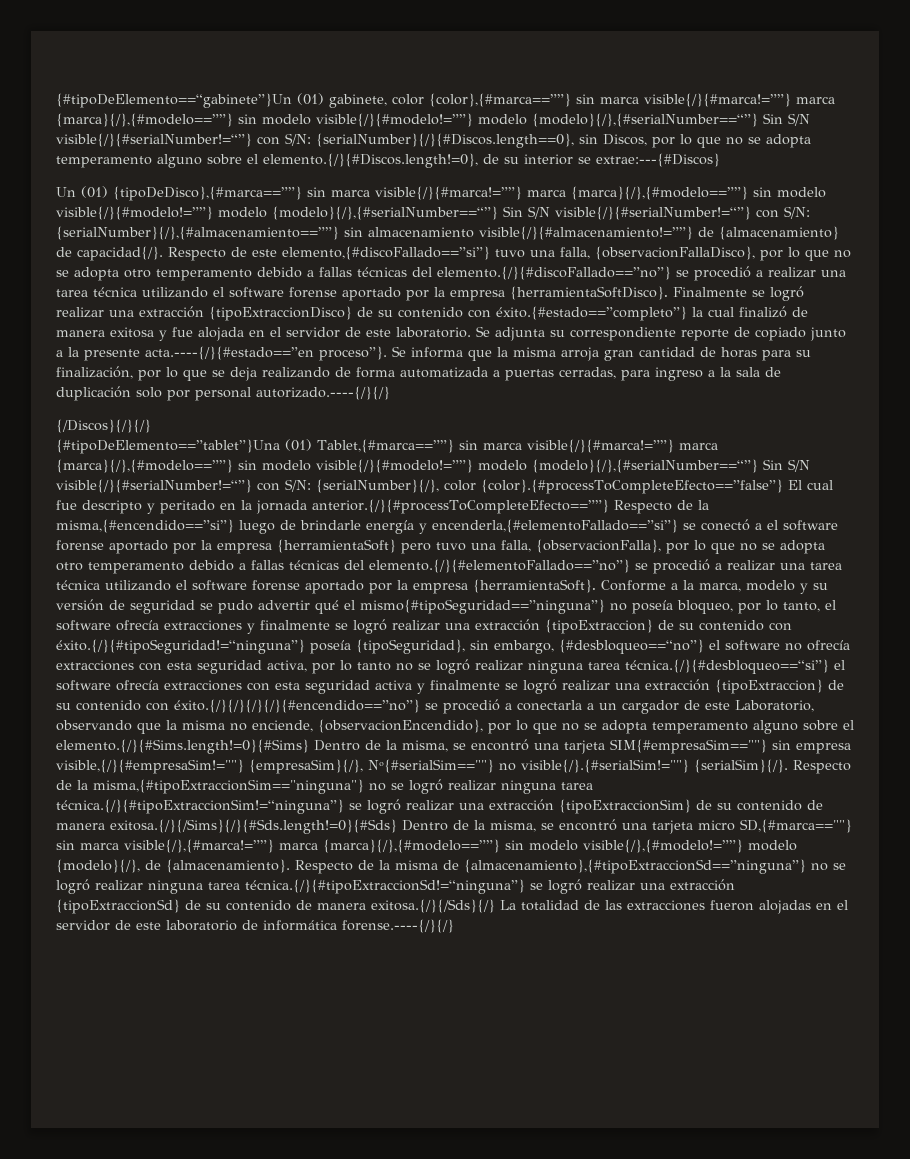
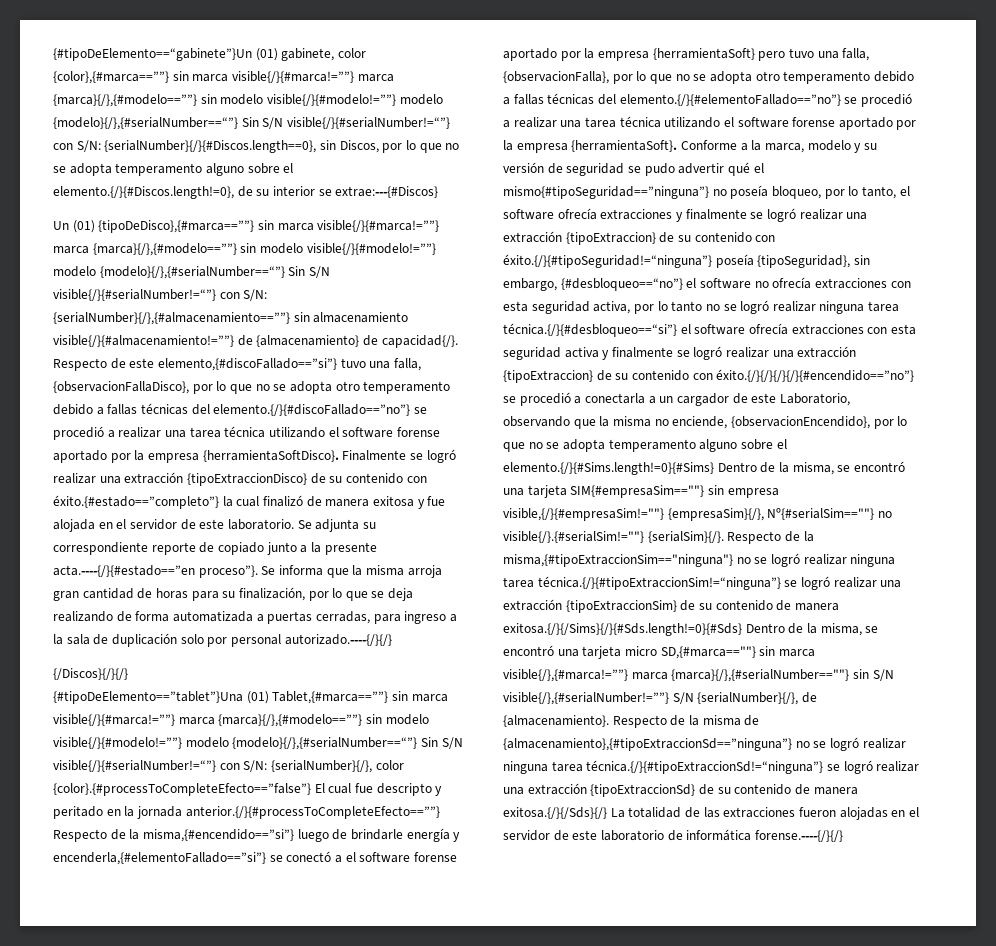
- Respecto de la misma,{#tipoExtraccionSim=="ninguna"} no se logró realizar ninguna tarea técnica.{/}{#tipoExtraccionSim!=“ninguna”} se logró realizar una extracción {tipoExtraccionSim} de su contenido de manera exitosa.{/}{/Sims}{/}{#Sds.length!=0}{#Sds} Dentro de la misma, se encontró una tarjeta micro SD,{#marca==""} sin marca visible{/},{#marca!=””} marca {marca}{/},{#modelo==””} sin modelo visible{/},{#modelo!=””} modelo {modelo}{/}, de {almacenamiento}.
+ Respecto de la misma,{#tipoExtraccionSim=="ninguna"} no se logró realizar ninguna tarea técnica.{/}{#tipoExtraccionSim!=“ninguna”} se logró realizar una extracción {tipoExtraccionSim} de su contenido de manera exitosa.{/}{/Sims}{/}{#Sds.length!=0}{#Sds} Dentro de la misma, se encontró una tarjeta micro SD,{#marca==""} sin marca visible{/},{#marca!=””} marca {marca}{/},{#serialNumber==""} sin S/N visible{/},{#serialNumber!=””} S/N {serialNumber}{/}, de {almacenamiento}.

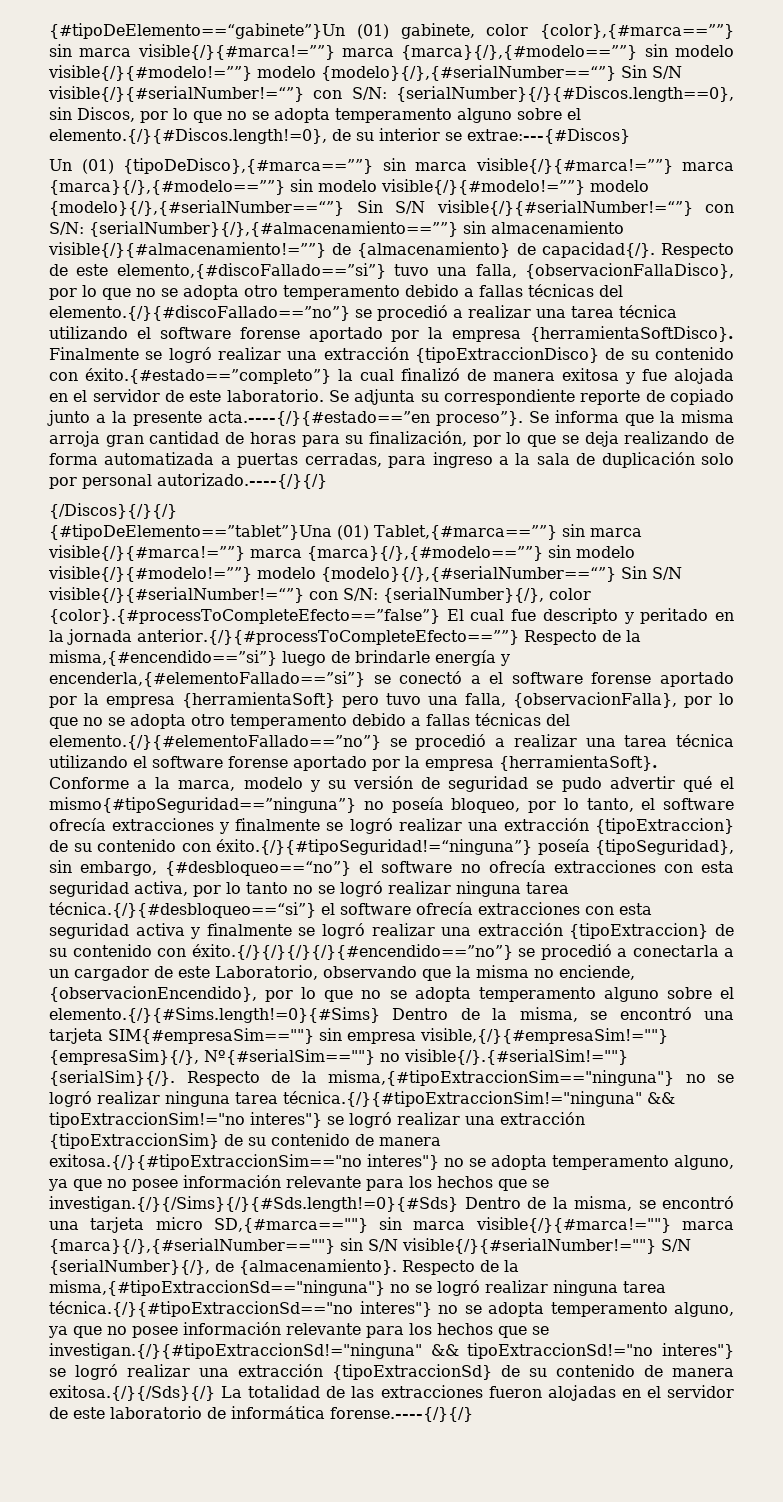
- Respecto de la misma,{#tipoExtraccionSim=="ninguna"} no se logró realizar ninguna tarea técnica.{/}{#tipoExtraccionSim!=“ninguna”} se logró realizar una extracción {tipoExtraccionSim} de su contenido de manera exitosa.{/}{/Sims}{/}{#Sds.length!=0}{#Sds} Dentro de la misma, se encontró una tarjeta micro SD,{#marca==""} sin marca visible{/},{#marca!=””} marca {marca}{/},{#serialNumber==""} sin S/N visible{/},{#serialNumber!=””} S/N {serialNumber}{/}, de {almacenamiento}.
+ Respecto de la misma,{#tipoExtraccionSim=="ninguna"} no se logró realizar ninguna tarea técnica.{/}{#tipoExtraccionSim!="ninguna" && tipoExtraccionSim!="no interes"} se logró realizar una extracción {tipoExtraccionSim} de su contenido de manera exitosa.{/}{#tipoExtraccionSim=="no interes"} no se adopta temperamento alguno, ya que no posee información relevante para los hechos que se investigan.{/}{/Sims}{/}{#Sds.length!=0}{#Sds} Dentro de la misma, se encontró una tarjeta micro SD,{#marca==""} sin marca visible{/}{#marca!=""} marca {marca}{/},{#serialNumber==""} sin S/N visible{/}{#serialNumber!=""} S/N {serialNumber}{/}, de {almacenamiento}.
- Respecto de la misma de {almacenamiento},{#tipoExtraccionSd==”ninguna”} no se logró realizar ninguna tarea técnica.{/}{#tipoExtraccionSd!=“ninguna”} se logró realizar una extracción {tipoExtraccionSd} de su contenido de manera exitosa.{/}{/Sds}{/} La totalidad de las extracciones fueron alojadas en el servidor de este laboratorio de informática forense.----{/}{/}
+ Respecto de la misma,{#tipoExtraccionSd=="ninguna"} no se logró realizar ninguna tarea técnica.{/}{#tipoExtraccionSd=="no interes"} no se adopta temperamento alguno, ya que no posee información relevante para los hechos que se investigan.{/}{#tipoExtraccionSd!="ninguna" && tipoExtraccionSd!="no interes"} se logró realizar una extracción {tipoExtraccionSd} de su contenido de manera exitosa.{/}{/Sds}{/} La totalidad de las extracciones fueron alojadas en el servidor de este laboratorio de informática forense.----{/}{/}

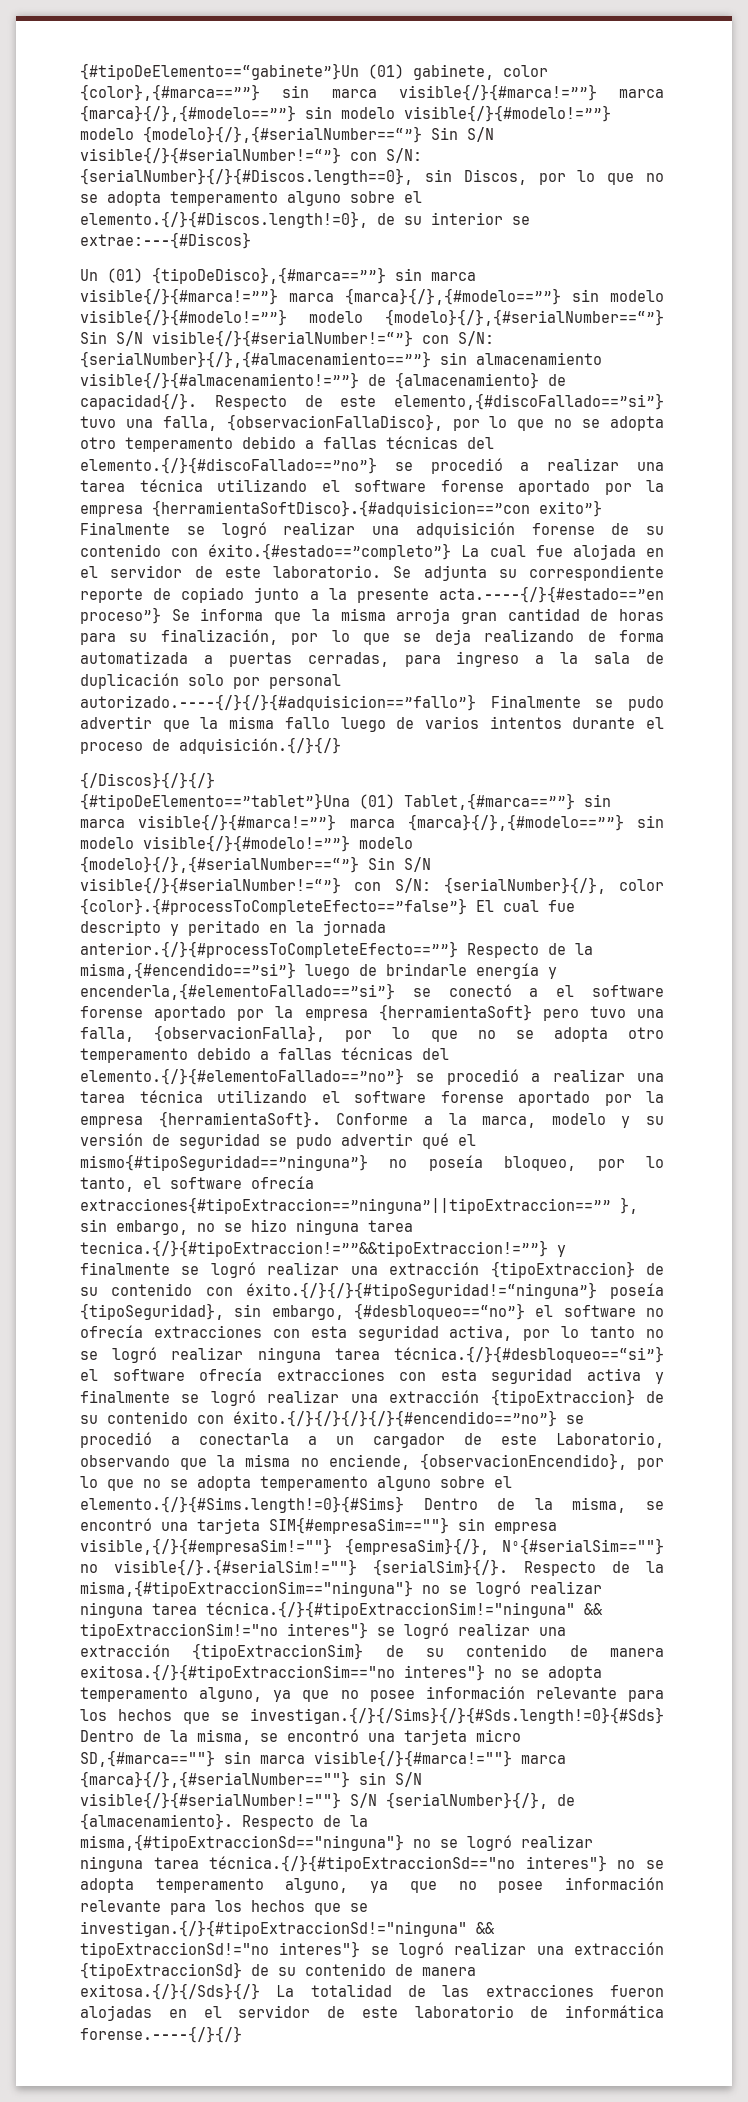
- Respecto de este elemento,{#discoFallado==”si”} tuvo una falla, {observacionFallaDisco}, por lo que no se adopta otro temperamento debido a fallas técnicas del elemento.{/}{#discoFallado==”no”} se procedió a realizar una tarea técnica utilizando el software forense aportado por la empresa {herramientaSoftDisco}. Finalmente se logró realizar una extracción {tipoExtraccionDisco} de su contenido con éxito.{#estado==”completo”} la cual finalizó de manera exitosa y fue alojada en el servidor de este laboratorio.
+ Respecto de este elemento,{#discoFallado==”si”} tuvo una falla, {observacionFallaDisco}, por lo que no se adopta otro temperamento debido a fallas técnicas del elemento.{/}{#discoFallado==”no”} se procedió a realizar una tarea técnica utilizando el software forense aportado por la empresa {herramientaSoftDisco}.{#adquisicion==”con exito”} Finalmente se logró realizar una adquisición forense de su contenido con éxito.{#estado==”completo”} La cual fue alojada en el servidor de este laboratorio.
- Se adjunta su correspondiente reporte de copiado junto a la presente acta.----{/}{#estado==”en proceso”}. Se informa que la misma arroja gran cantidad de horas para su finalización, por lo que se deja realizando de forma automatizada a puertas cerradas, para ingreso a la sala de duplicación solo por personal autorizado.----{/}{/}
+ Se adjunta su correspondiente reporte de copiado junto a la presente acta.----{/}{#estado==”en proceso”} Se informa que la misma arroja gran cantidad de horas para su finalización, por lo que se deja realizando de forma automatizada a puertas cerradas, para ingreso a la sala de duplicación solo por personal autorizado.----{/}{/}{#adquisicion==”fallo”} Finalmente se pudo advertir que la misma fallo luego de varios intentos durante el proceso de adquisición.{/}{/}
- Conforme a la marca, modelo y su versión de seguridad se pudo advertir qué el mismo{#tipoSeguridad==”ninguna”} no poseía bloqueo, por lo tanto, el software ofrecía extracciones y finalmente se logró realizar una extracción {tipoExtraccion} de su contenido con éxito.{/}{#tipoSeguridad!=“ninguna”} poseía {tipoSeguridad}, sin embargo, {#desbloqueo==“no”} el software no ofrecía extracciones con esta seguridad activa, por lo tanto no se logró realizar ninguna tarea técnica.{/}{#desbloqueo==“si”} el software ofrecía extracciones con esta seguridad activa y finalmente se logró realizar una extracción {tipoExtraccion} de su contenido con éxito.{/}{/}{/}{/}{#encendido==”no”} se procedió a conectarla a un cargador de este Laboratorio, observando que la misma no enciende, {observacionEncendido}, por lo que no se adopta temperamento alguno sobre el elemento.{/}{#Sims.length!=0}{#Sims} Dentro de la misma, se encontró una tarjeta SIM{#empresaSim==""} sin empresa visible,{/}{#empresaSim!=""} {empresaSim}{/}, Nº{#serialSim==""} no visible{/}.{#serialSim!=""} {serialSim}{/}.
+ Conforme a la marca, modelo y su versión de seguridad se pudo advertir qué el mismo{#tipoSeguridad==”ninguna”} no poseía bloqueo, por lo tanto, el software ofrecía extracciones{#tipoExtraccion==”ninguna”||tipoExtraccion==”” }, sin embargo, no se hizo ninguna tarea tecnica.{/}{#tipoExtraccion!=””&&tipoExtraccion!=””} y finalmente se logró realizar una extracción {tipoExtraccion} de su contenido con éxito.{/}{/}{#tipoSeguridad!=“ninguna”} poseía {tipoSeguridad}, sin embargo, {#desbloqueo==“no”} el software no ofrecía extracciones con esta seguridad activa, por lo tanto no se logró realizar ninguna tarea técnica.{/}{#desbloqueo==“si”} el software ofrecía extracciones con esta seguridad activa y finalmente se logró realizar una extracción {tipoExtraccion} de su contenido con éxito.{/}{/}{/}{/}{#encendido==”no”} se procedió a conectarla a un cargador de este Laboratorio, observando que la misma no enciende, {observacionEncendido}, por lo que no se adopta temperamento alguno sobre el elemento.{/}{#Sims.length!=0}{#Sims} Dentro de la misma, se encontró una tarjeta SIM{#empresaSim==""} sin empresa visible,{/}{#empresaSim!=""} {empresaSim}{/}, Nº{#serialSim==""} no visible{/}.{#serialSim!=""} {serialSim}{/}.

